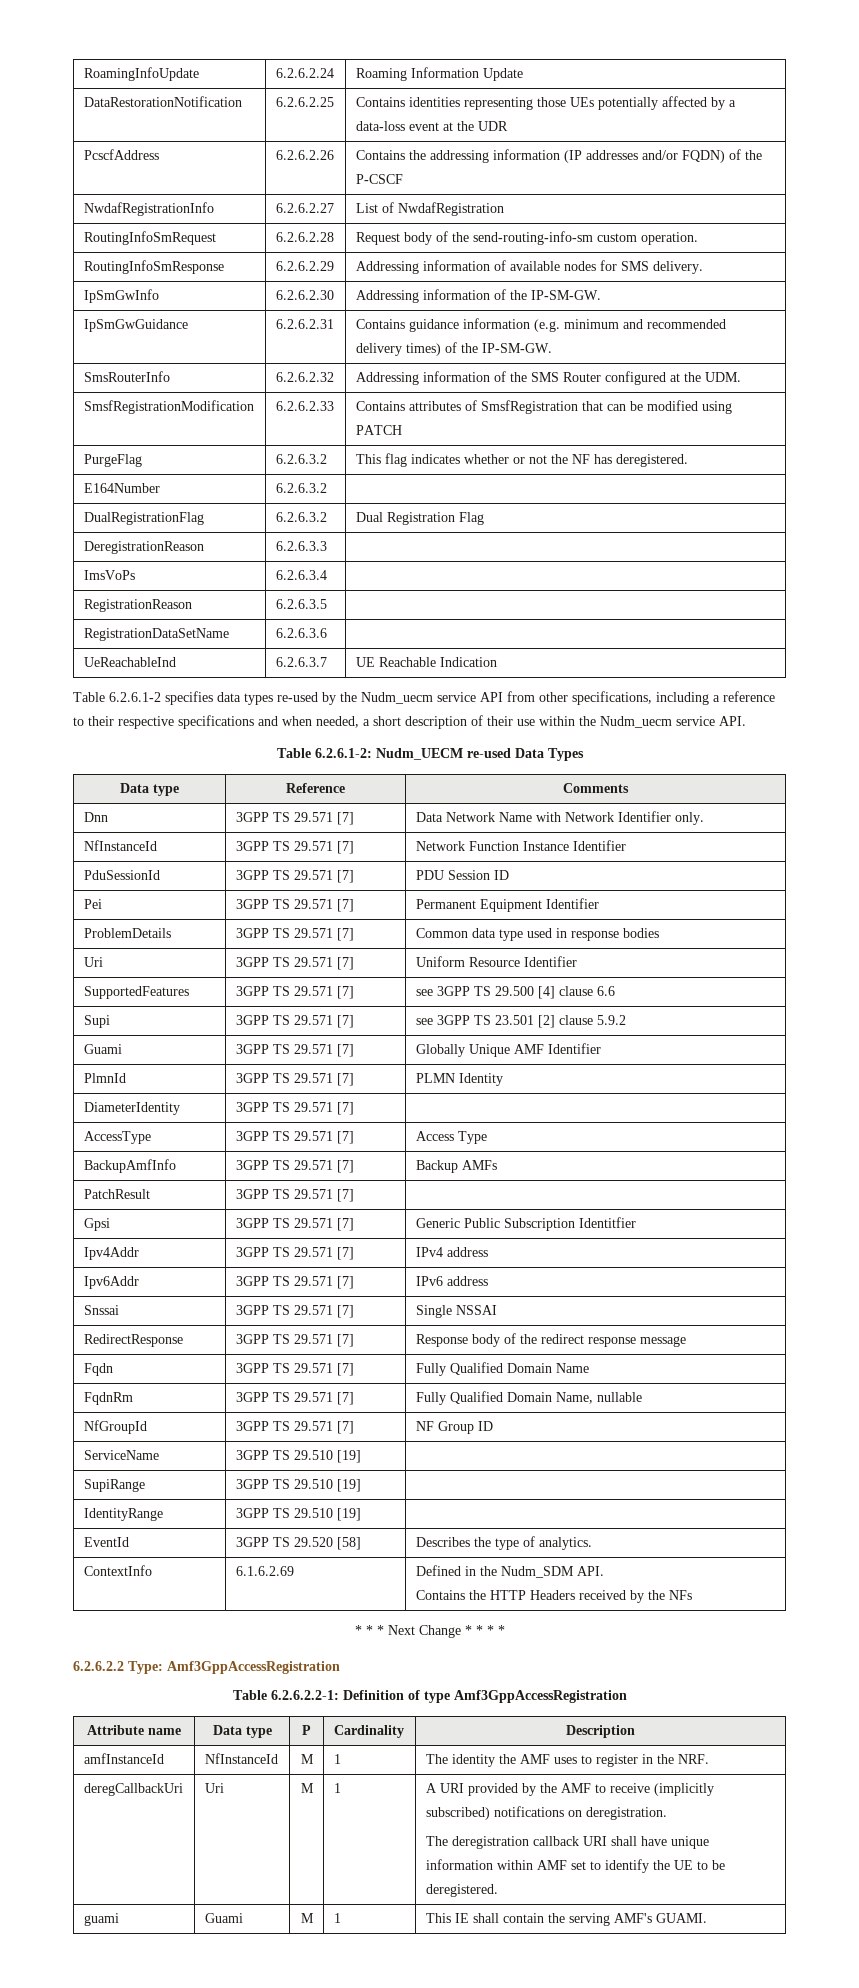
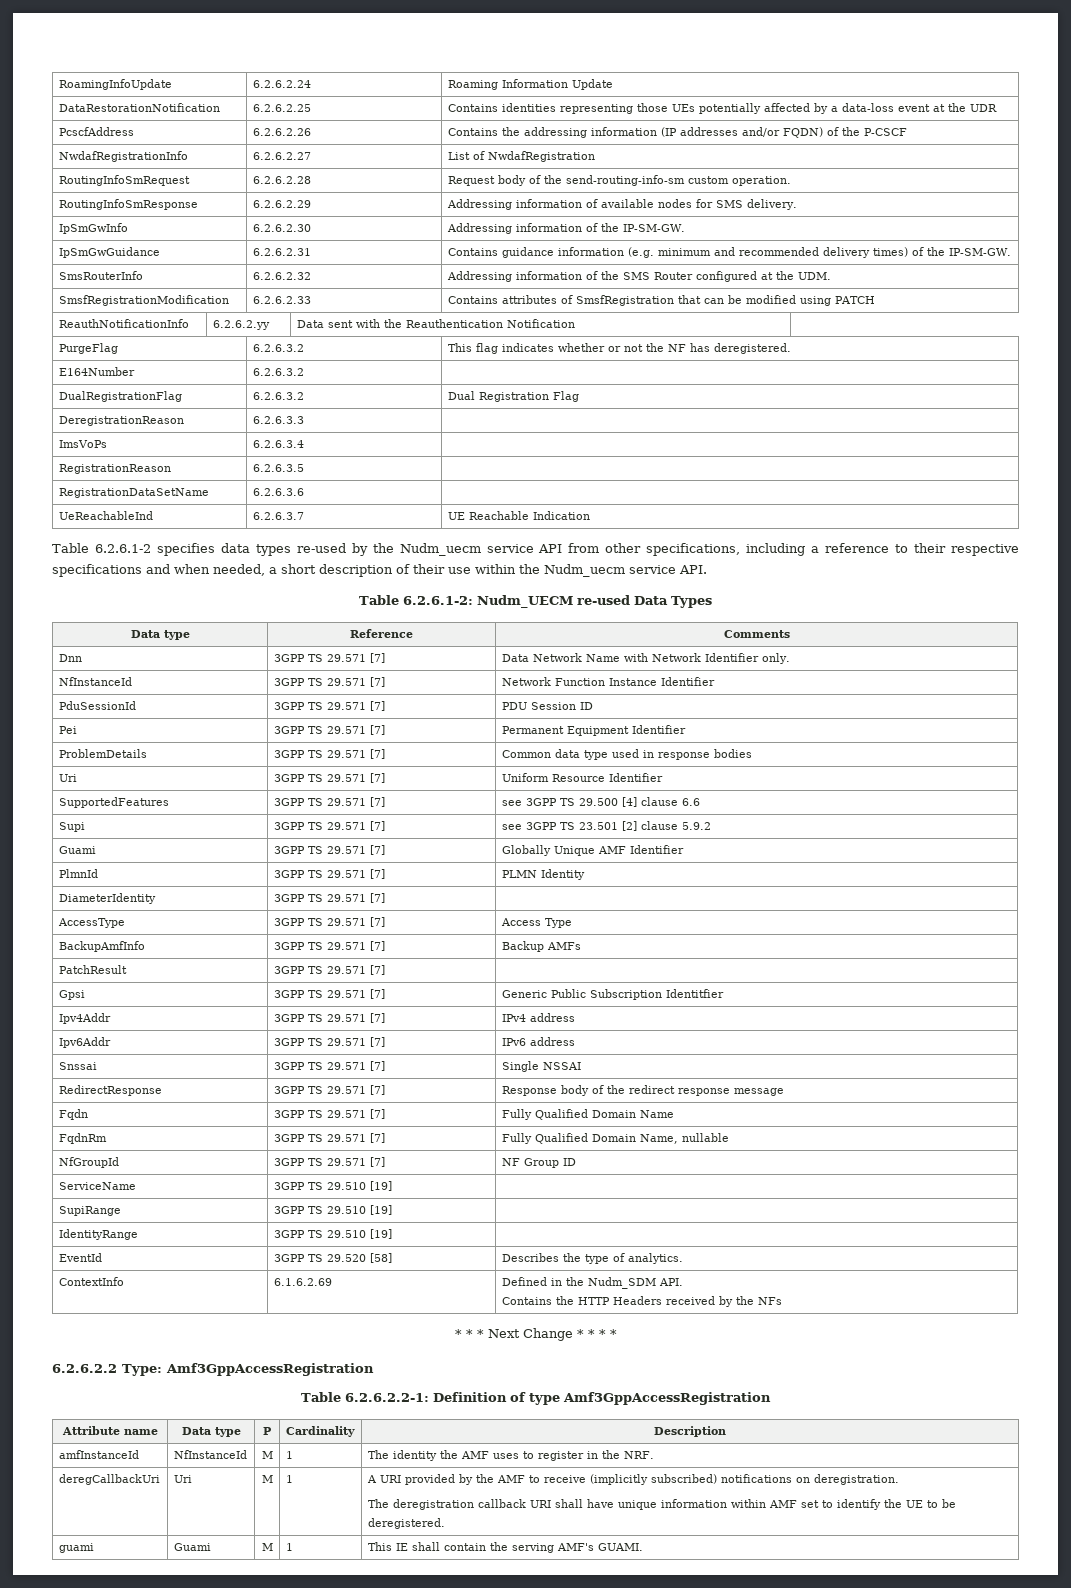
+ ReauthNotificationInfo | 6.2.6.2.yy | Data sent with the Reauthentication Notification

